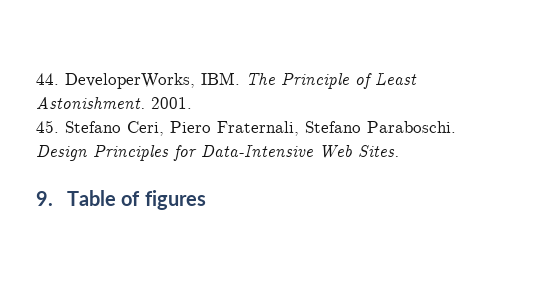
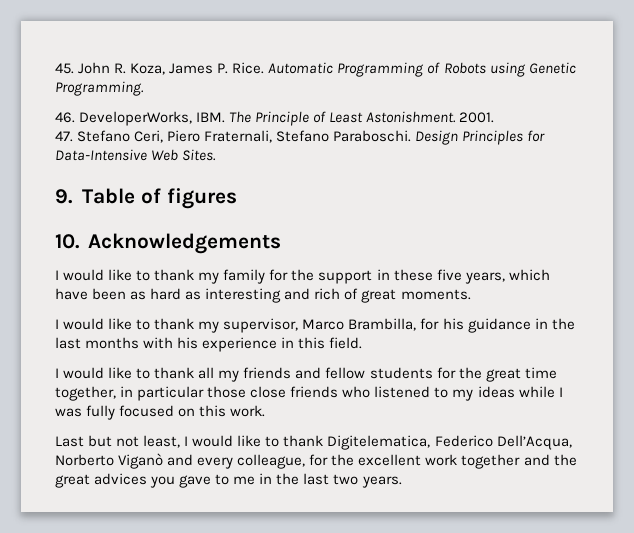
- 44. DeveloperWorks, IBM. The Principle of Least Astonishment.
+ 45. John R. Koza, James P. Rice. Automatic Programming of Robots using Genetic Programming.
+ 46. DeveloperWorks, IBM. The Principle of Least Astonishment.
- 45. Stefano Ceri, Piero Fraternali, Stefano Paraboschi.
+ 47. Stefano Ceri, Piero Fraternali, Stefano Paraboschi.
+ 10. Acknowledgements
+ I would like to thank my family for the support in these five years, which have been as hard as interesting and rich of great moments.
+ I would like to thank my supervisor, Marco Brambilla, for his guidance in the last months with his experience in this field.
+ I would like to thank all my friends and fellow students for the great time together, in particular those close friends who listened to my ideas while I was fully focused on this work.
+ Last but not least, I would like to thank Digitelematica, Federico Dell’Acqua, Norberto Viganò and every colleague, for the excellent work together and the great advices you gave to me in the last two years.

